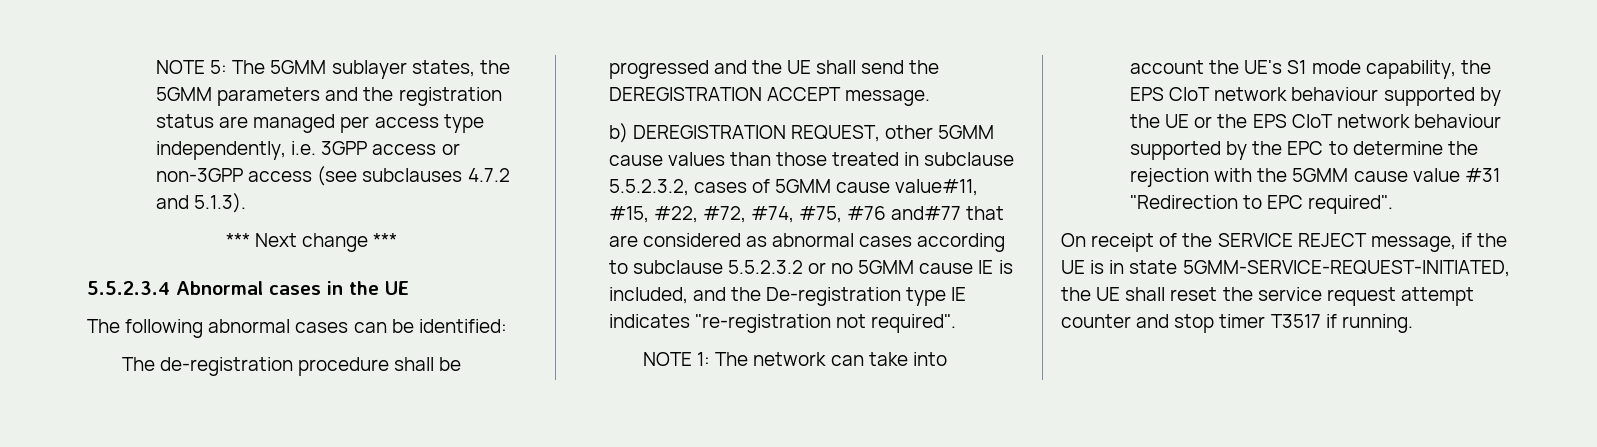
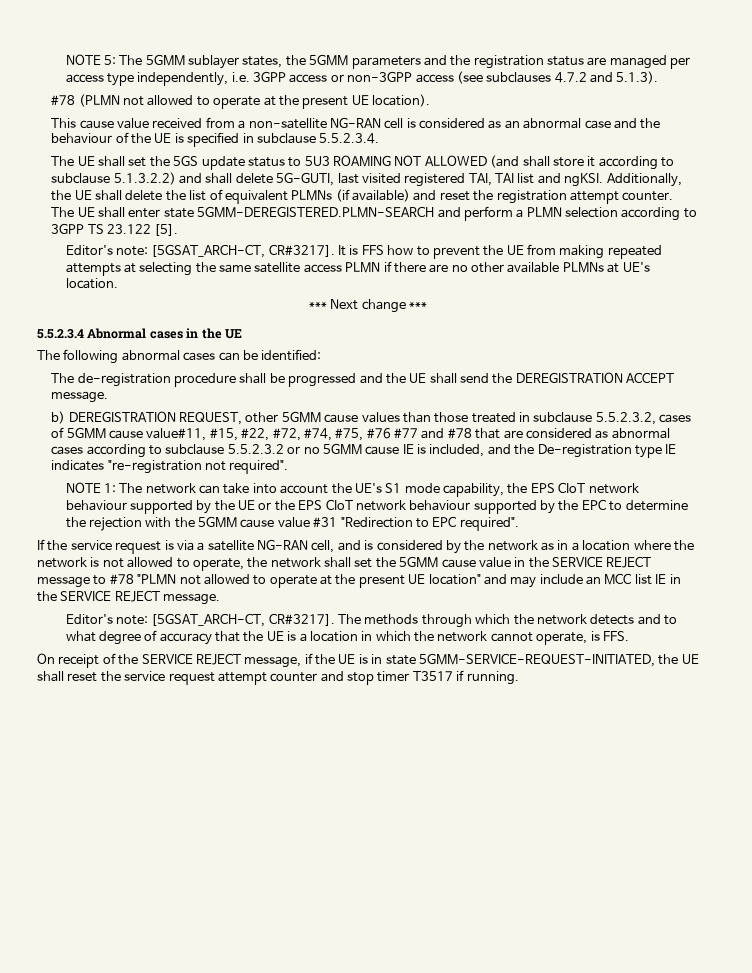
+ #78 (PLMN not allowed to operate at the present UE location).
+ This cause value received from a non-satellite NG-RAN cell is considered as an abnormal case and the behaviour of the UE is specified in subclause 5.5.2.3.4.
+ The UE shall set the 5GS update status to 5U3 ROAMING NOT ALLOWED (and shall store it according to subclause 5.1.3.2.2) and shall delete 5G-GUTI, last visited registered TAI, TAI list and ngKSI. Additionally, the UE shall delete the list of equivalent PLMNs (if available) and reset the registration attempt counter. The UE shall enter state 5GMM-DEREGISTERED.PLMN-SEARCH and perform a PLMN selection according to 3GPP TS 23.122 [5].
+ Editor's note: [5GSAT_ARCH-CT, CR#3217]. It is FFS how to prevent the UE from making repeated attempts at selecting the same satellite access PLMN if there are no other available PLMNs at UE's location.
- b) DEREGISTRATION REQUEST, other 5GMM cause values than those treated in subclause 5.5.2.3.2, cases of 5GMM cause value#11, #15, #22, #72, #74, #75, #76 and#77 that are considered as abnormal cases according to subclause 5.5.2.3.2 or no 5GMM cause IE is included, and the De-registration type IE indicates "re-registration not required".
+ b) DEREGISTRATION REQUEST, other 5GMM cause values than those treated in subclause 5.5.2.3.2, cases of 5GMM cause value#11, #15, #22, #72, #74, #75, #76 #77 and #78 that are considered as abnormal cases according to subclause 5.5.2.3.2 or no 5GMM cause IE is included, and the De-registration type IE indicates "re-registration not required".
+ If the service request is via a satellite NG-RAN cell, and is considered by the network as in a location where the network is not allowed to operate, the network shall set the 5GMM cause value in the SERVICE REJECT message to #78 "PLMN not allowed to operate at the present UE location" and may include an MCC list IE in the SERVICE REJECT message.
+ Editor's note: [5GSAT_ARCH-CT, CR#3217]. The methods through which the network detects and to what degree of accuracy that the UE is a location in which the network cannot operate, is FFS.

